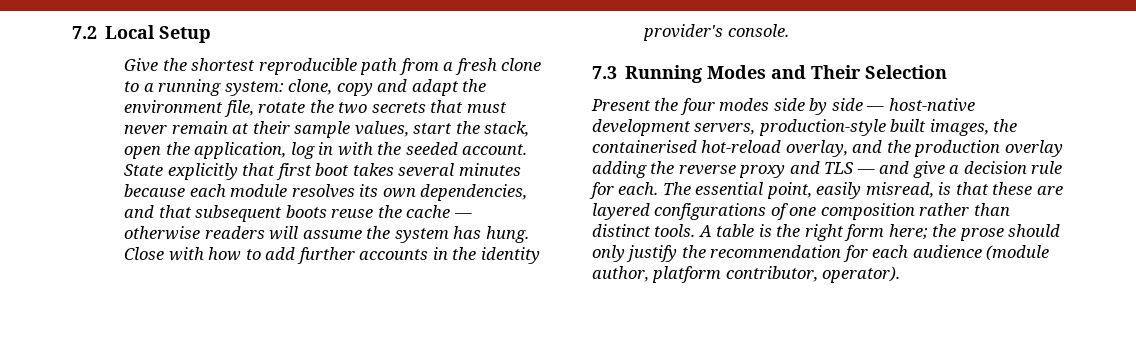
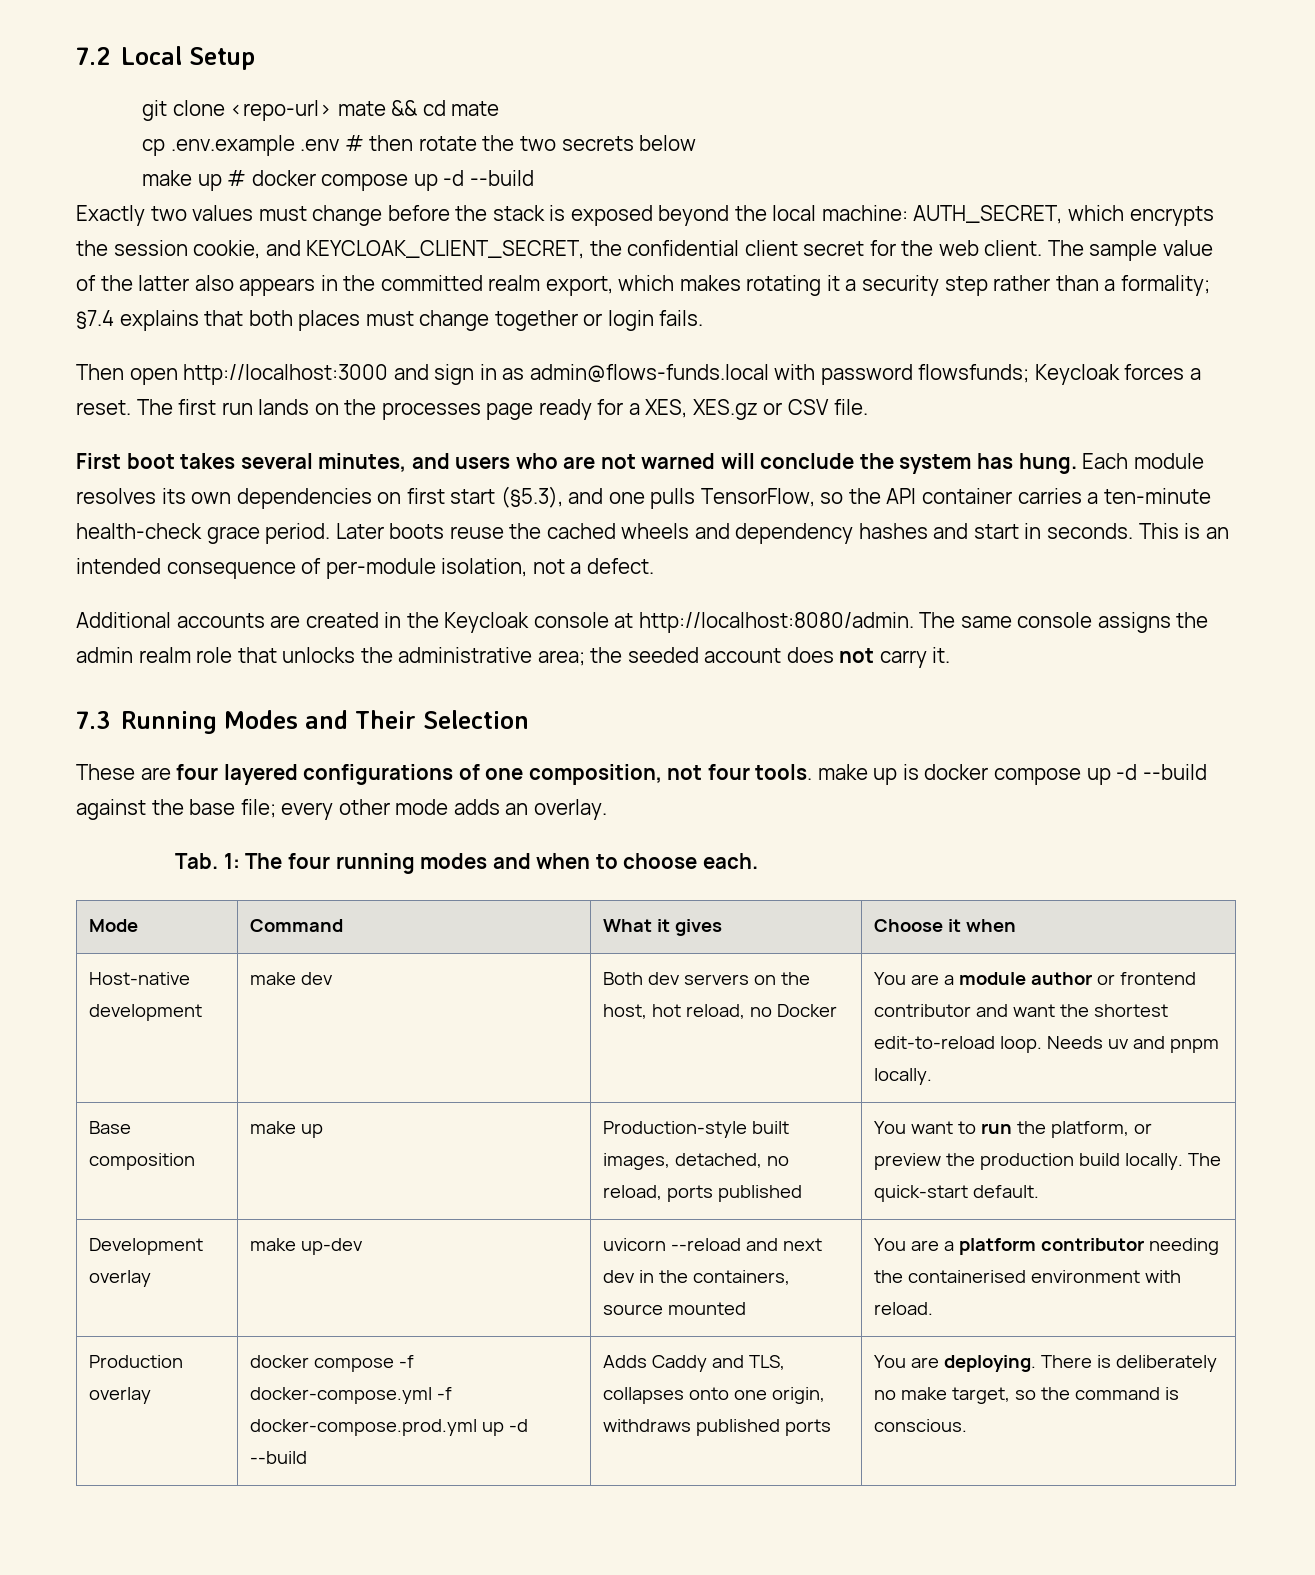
- Give the shortest reproducible path from a fresh clone to a running system: clone, copy and adapt the environment file, rotate the two secrets that must never remain at their sample values, start the stack, open the application, log in with the seeded account. State explicitly that first boot takes several minutes because each module resolves its own dependencies, and that subsequent boots reuse the cache — otherwise readers will assume the system has hung. Close with how to add further accounts in the identity provider's console.
+ git clone <repo-url> mate && cd mate
+ cp .env.example .env # then rotate the two secrets below
+ make up # docker compose up -d --build
+ Exactly two values must change before the stack is exposed beyond the local machine: AUTH_SECRET, which encrypts the session cookie, and KEYCLOAK_CLIENT_SECRET, the confidential client secret for the web client. The sample value of the latter also appears in the committed realm export, which makes rotating it a security step rather than a formality; §7.4 explains that both places must change together or login fails.
+ Then open http://localhost:3000 and sign in as admin@flows-funds.local with password flowsfunds; Keycloak forces a reset. The first run lands on the processes page ready for a XES, XES.gz or CSV file.
+ First boot takes several minutes, and users who are not warned will conclude the system has hung. Each module resolves its own dependencies on first start (§5.3), and one pulls TensorFlow, so the API container carries a ten-minute health-check grace period. Later boots reuse the cached wheels and dependency hashes and start in seconds. This is an intended consequence of per-module isolation, not a defect.
+ Additional accounts are created in the Keycloak console at http://localhost:8080/admin. The same console assigns the admin realm role that unlocks the administrative area; the seeded account does not carry it.
- Present the four modes side by side — host-native development servers, production-style built images, the containerised hot-reload overlay, and the production overlay adding the reverse proxy and TLS — and give a decision rule for each. The essential point, easily misread, is that these are layered configurations of one composition rather than distinct tools. A table is the right form here; the prose should only justify the recommendation for each audience (module author, platform contributor, operator).
+ These are four layered configurations of one composition, not four tools. make up is docker compose up -d --build against the base file; every other mode adds an overlay.
+ Tab. 1: The four running modes and when to choose each.
+ Mode | Command | What it gives | Choose it when
+ Host-native development | make dev | Both dev servers on the host, hot reload, no Docker | You are a module author or frontend contributor and want the shortest edit-to-reload loop. Needs uv and pnpm locally.
+ Base composition | make up | Production-style built images, detached, no reload, ports published | You want to run the platform, or preview the production build locally. The quick-start default.
+ Development overlay | make up-dev | uvicorn --reload and next dev in the containers, source mounted | You are a platform contributor needing the containerised environment with reload.
+ Production overlay | docker compose -f docker-compose.yml -f docker-compose.prod.yml up -d --build | Adds Caddy and TLS, collapses onto one origin, withdraws published ports | You are deploying. There is deliberately no make target, so the command is conscious.

